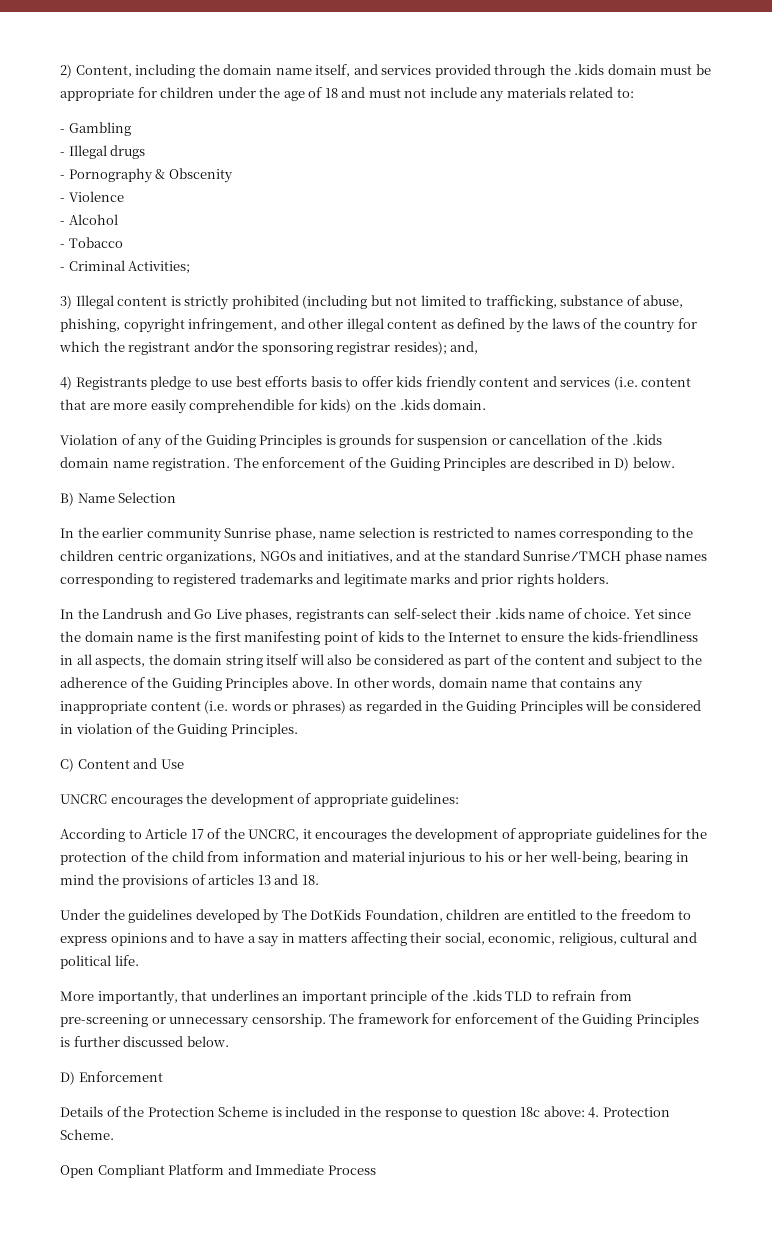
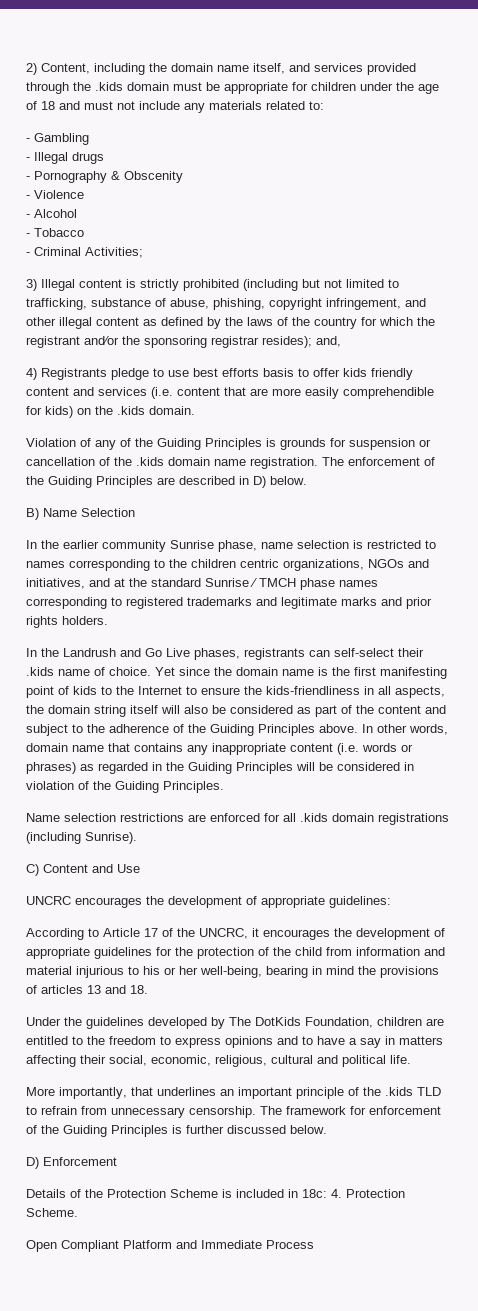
+ Name selection restrictions are enforced for all .kids domain registrations (including Sunrise).
- More importantly, that underlines an important principle of the .kids TLD to refrain from pre-screening or unnecessary censorship.
+ More importantly, that underlines an important principle of the .kids TLD to refrain from unnecessary censorship.
- Details of the Protection Scheme is included in the response to question 18c above: 4. Protection Scheme.
+ Details of the Protection Scheme is included in 18c: 4. Protection Scheme.

